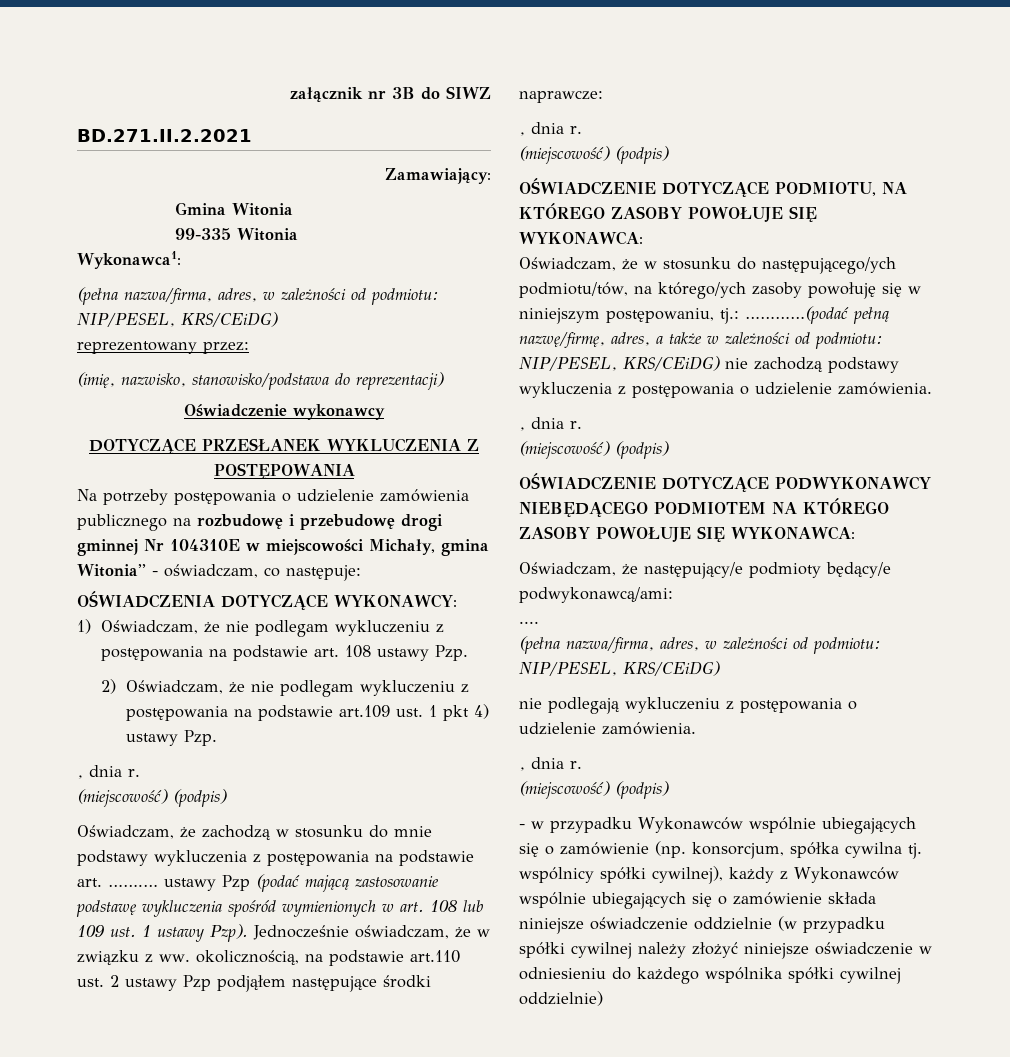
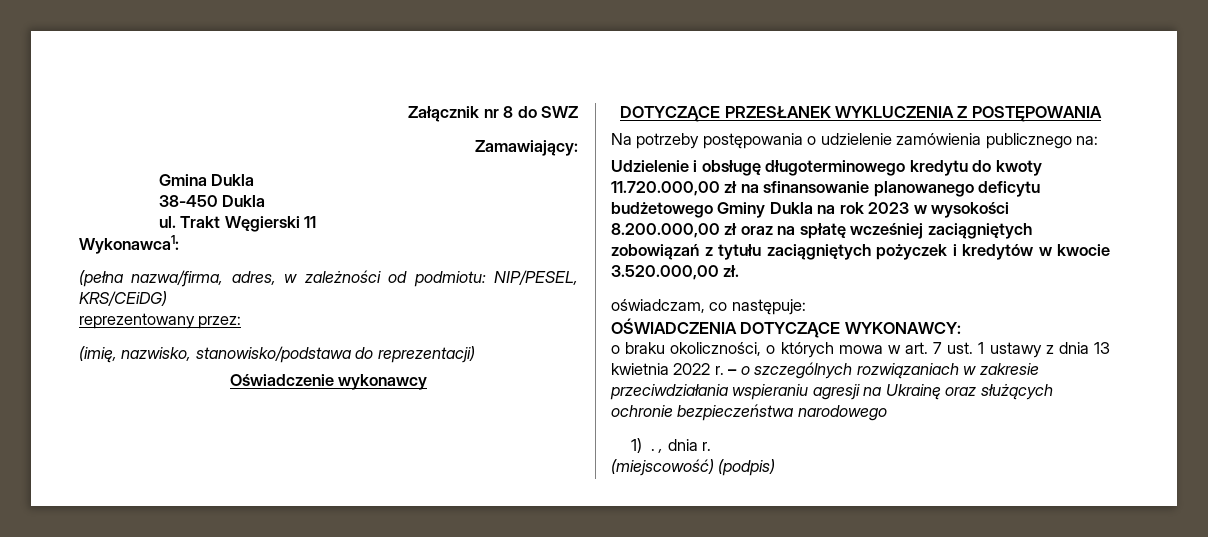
- załącznik nr 3B do SIWZ
- BD.271.II.2.2021
+ Załącznik nr 8 do SWZ
  Zamawiający:
- Gmina Witonia
- 99-335 Witonia
+ Gmina Dukla
+ 38-450 Dukla
+ ul. Trakt Węgierski 11
- Na potrzeby postępowania o udzielenie zamówienia publicznego na rozbudowę i przebudowę drogi gminnej Nr 104310E w miejscowości Michały, gmina Witonia” - oświadczam, co następuje:
+ Na potrzeby postępowania o udzielenie zamówienia publicznego na:
+ Udzielenie i obsługę długoterminowego kredytu do kwoty 11.720.000,00 zł na sfinansowanie planowanego deficytu budżetowego Gminy Dukla na rok 2023 w wysokości 8.200.000,00 zł oraz na spłatę wcześniej zaciągniętych zobowiązań z tytułu zaciągniętych pożyczek i kredytów w kwocie 3.520.000,00 zł.
+ oświadczam, co następuje:
- 1) Oświadczam, że nie podlegam wykluczeniu z postępowania na podstawie art. 108 ustawy Pzp.
- 2) Oświadczam, że nie podlegam wykluczeniu z postępowania na podstawie art.109 ust. 1 pkt 4) ustawy Pzp.
- , dnia r.
+ o braku okoliczności, o których mowa w art. 7 ust. 1 ustawy z dnia 13 kwietnia 2022 r. – o szczególnych rozwiązaniach w zakresie przeciwdziałania wspieraniu agresji na Ukrainę oraz służących ochronie bezpieczeństwa narodowego
+ 1) . , dnia r.
  (miejscowość) (podpis)
- Oświadczam, że zachodzą w stosunku do mnie podstawy wykluczenia z postępowania na podstawie art. …….… ustawy Pzp (podać mającą zastosowanie podstawę wykluczenia spośród wymienionych w art. 108 lub 109 ust. 1 ustawy Pzp). Jednocześnie oświadczam, że w związku z ww. okolicznością, na podstawie art.110 ust. 2 ustawy Pzp podjąłem następujące środki naprawcze:
- , dnia r.
- (miejscowość) (podpis)
- OŚWIADCZENIE DOTYCZĄCE PODMIOTU, NA KTÓREGO ZASOBY POWOŁUJE SIĘ WYKONAWCA:
- Oświadczam, że w stosunku do następującego/ych podmiotu/tów, na którego/ych zasoby powołuję się w niniejszym postępowaniu, tj.: …………(podać pełną nazwę/firmę, adres, a także w zależności od podmiotu: NIP/PESEL, KRS/CEiDG) nie zachodzą podstawy wykluczenia z postępowania o udzielenie zamówienia.
- , dnia r.
- (miejscowość) (podpis)
- OŚWIADCZENIE DOTYCZĄCE PODWYKONAWCY NIEBĘDĄCEGO PODMIOTEM NA KTÓREGO ZASOBY POWOŁUJE SIĘ WYKONAWCA:
- Oświadczam, że następujący/e podmioty będący/e podwykonawcą/ami:
- ....
- (pełna nazwa/firma, adres, w zależności od podmiotu: NIP/PESEL, KRS/CEiDG)
- nie podlegają wykluczeniu z postępowania o udzielenie zamówienia.
- , dnia r.
- (miejscowość) (podpis)
- - w przypadku Wykonawców wspólnie ubiegających się o zamówienie (np. konsorcjum, spółka cywilna tj. wspólnicy spółki cywilnej), każdy z Wykonawców wspólnie ubiegających się o zamówienie składa niniejsze oświadczenie oddzielnie (w przypadku spółki cywilnej należy złożyć niniejsze oświadczenie w odniesieniu do każdego wspólnika spółki cywilnej oddzielnie)

